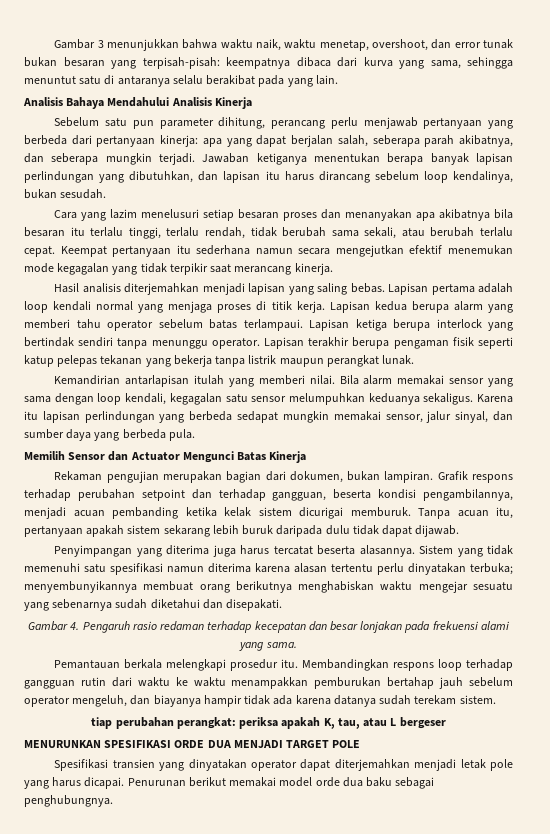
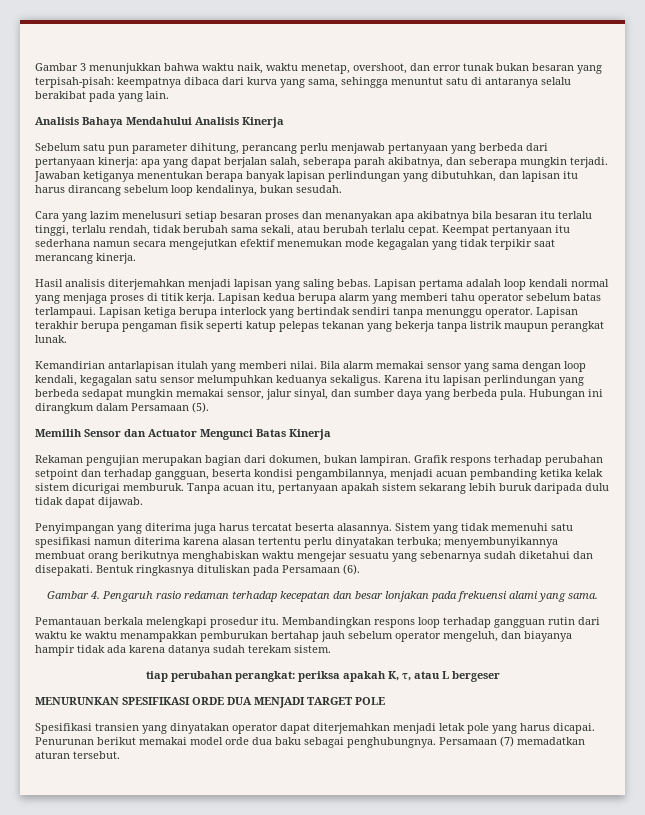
+ Hubungan ini dirangkum dalam Persamaan (5).
+ Bentuk ringkasnya dituliskan pada Persamaan (6).
- tiap perubahan perangkat: periksa apakah K, tau, atau L bergeser
+ tiap perubahan perangkat: periksa apakah K, τ, atau L bergeser
+ Persamaan (7) memadatkan aturan tersebut.

